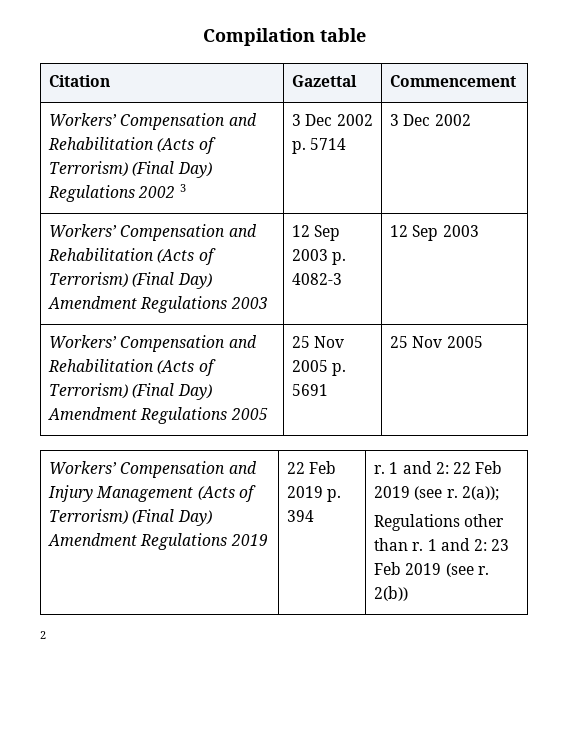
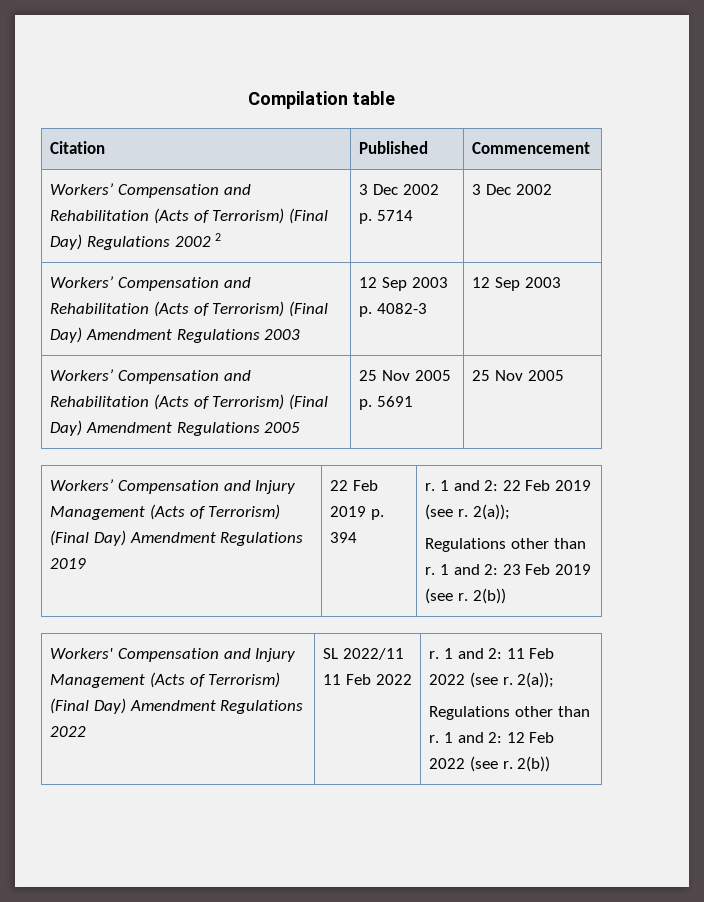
- Citation | Gazettal | Commencement
+ Citation | Published | Commencement
- Workers’ Compensation and Rehabilitation (Acts of Terrorism) (Final Day) Regulations 2002 3 | 3 Dec 2002 p. 5714 | 3 Dec 2002
+ Workers’ Compensation and Rehabilitation (Acts of Terrorism) (Final Day) Regulations 2002 2 | 3 Dec 2002 p. 5714 | 3 Dec 2002
- 2
+ Workers' Compensation and Injury Management (Acts of Terrorism) (Final Day) Amendment Regulations 2022 | SL 2022/11 11 Feb 2022 | r. 1 and 2: 11 Feb 2022 (see r. 2(a));
+ Regulations other than r. 1 and 2: 12 Feb 2022 (see r. 2(b))

